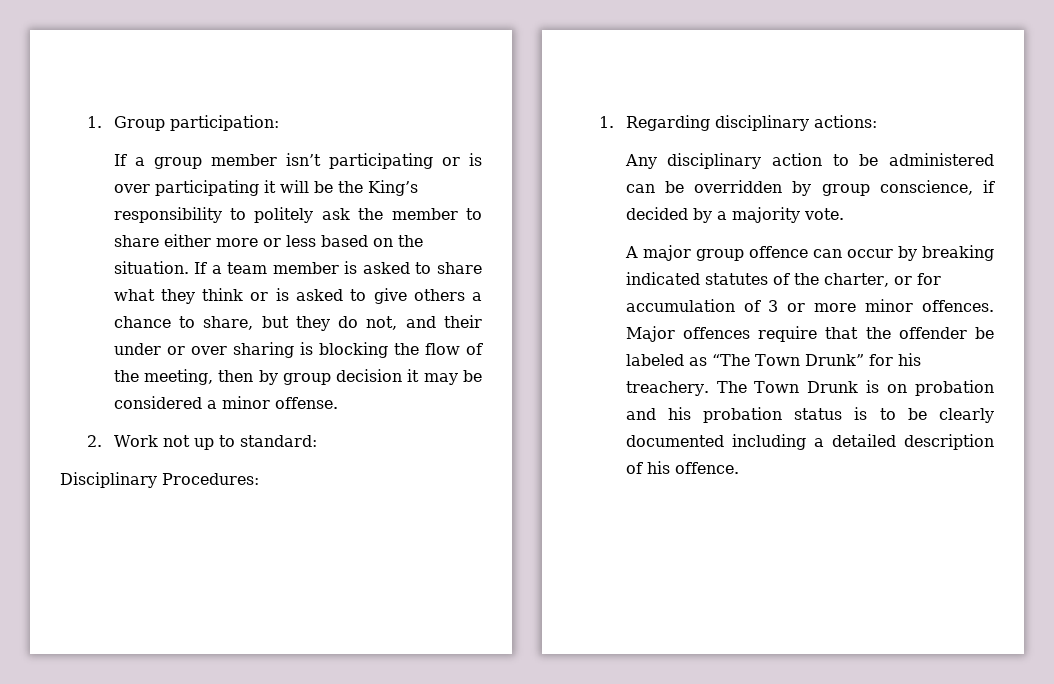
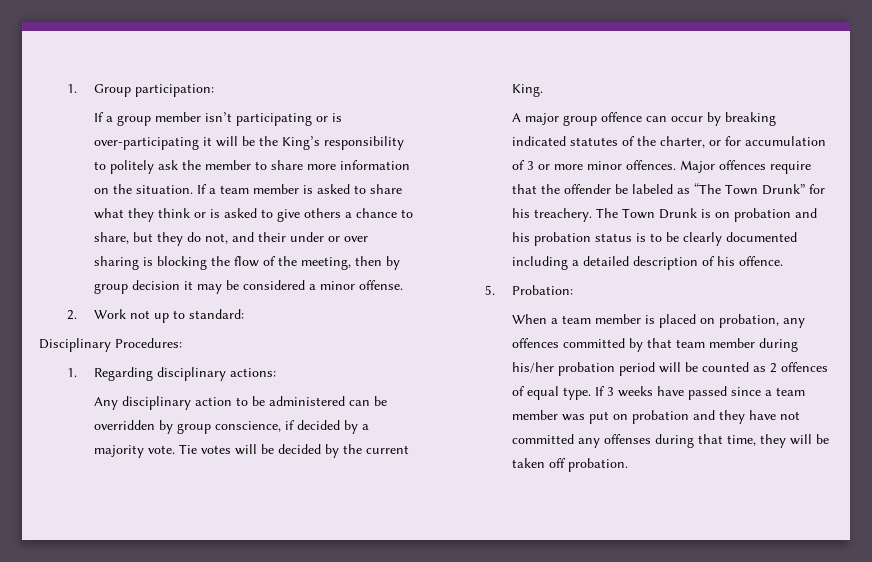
- If a group member isn’t participating or is over participating it will be the King’s responsibility to politely ask the member to share either more or less based on the situation.
+ If a group member isn’t participating or is over-participating it will be the King’s responsibility to politely ask the member to share more information on the situation.
+ Tie votes will be decided by the current King.
+ 5. Probation:
+ When a team member is placed on probation, any offences committed by that team member during his/her probation period will be counted as 2 offences of equal type. If 3 weeks have passed since a team member was put on probation and they have not committed any offenses during that time, they will be taken off probation.

